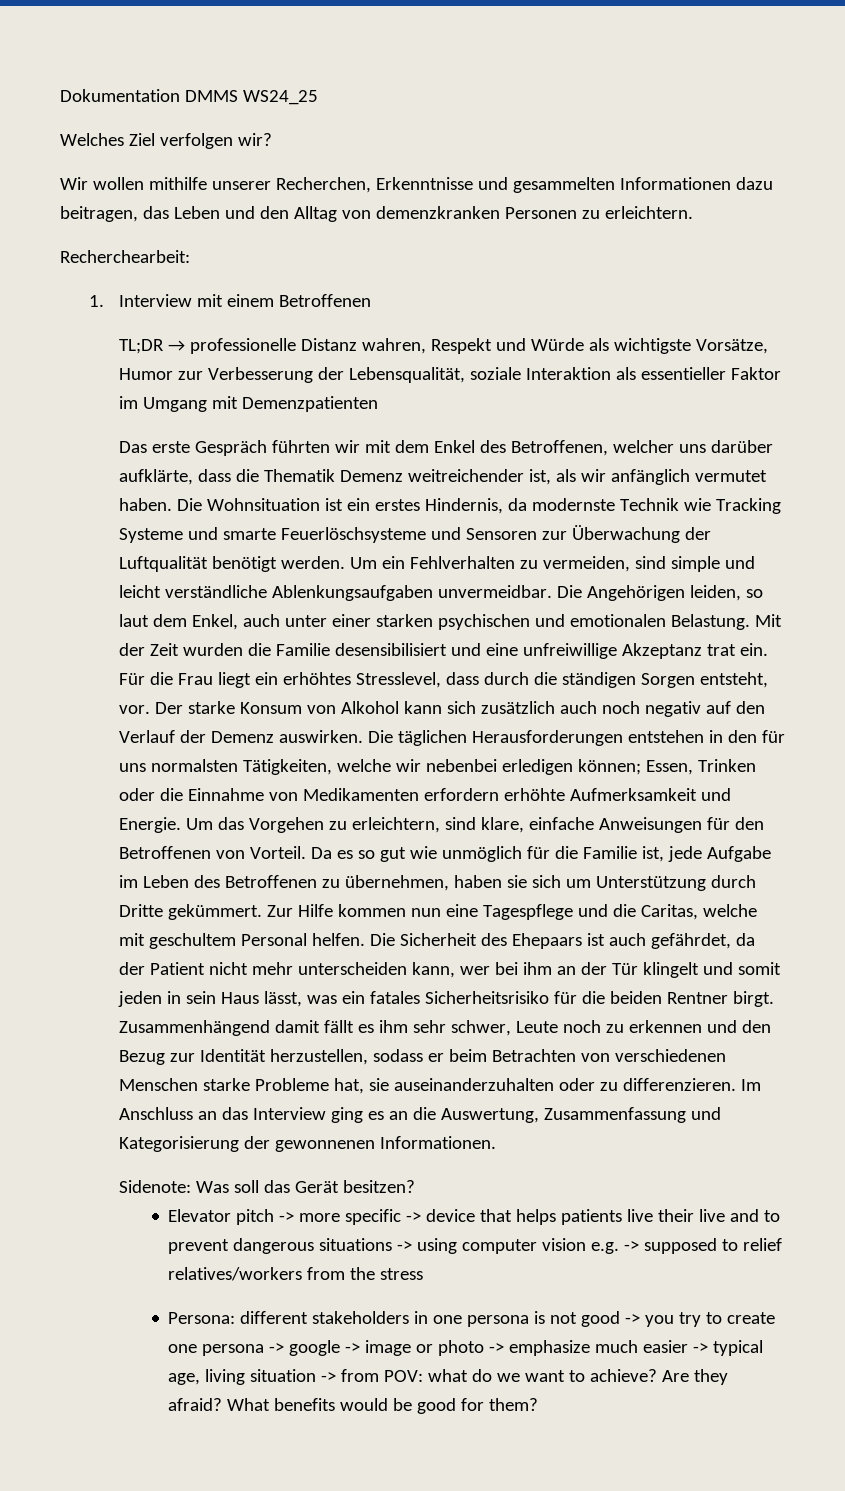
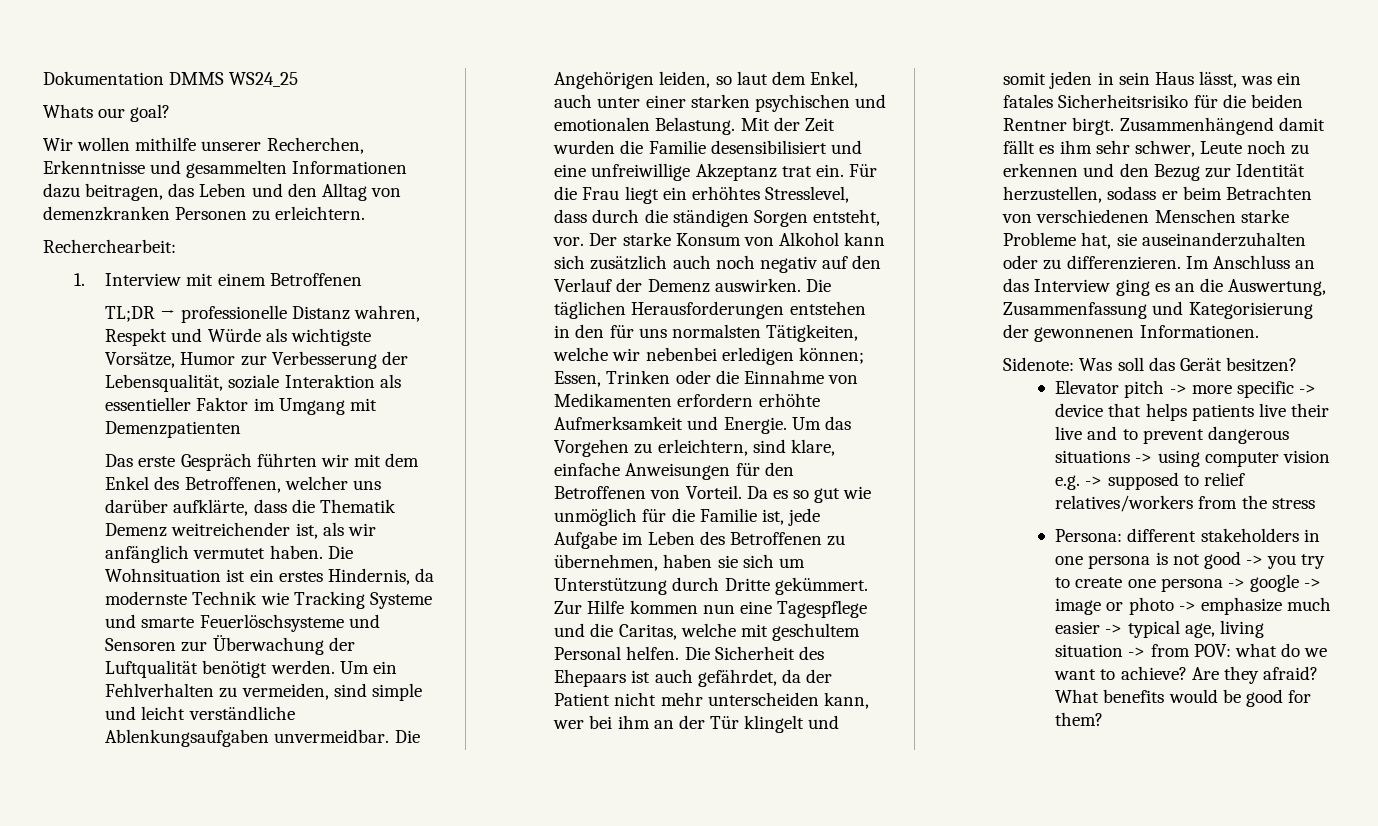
- Welches Ziel verfolgen wir?
+ Whats our goal?

